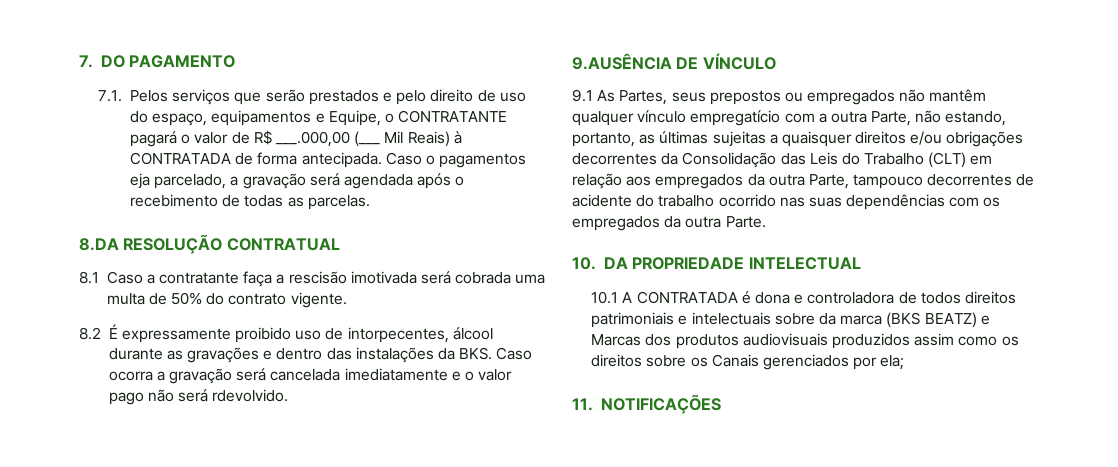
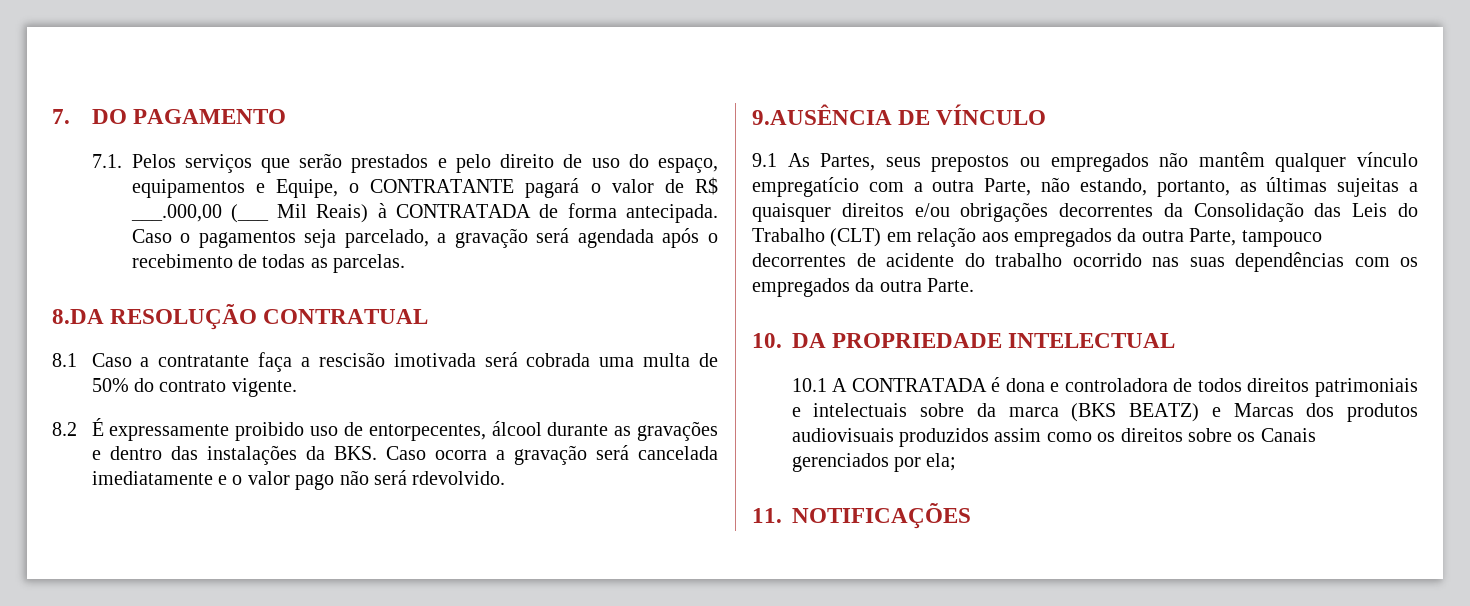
- Caso o pagamentos eja parcelado, a gravação será agendada após o recebimento de todas as parcelas.
+ Caso o pagamentos seja parcelado, a gravação será agendada após o recebimento de todas as parcelas.
- 8.2 É expressamente proibido uso de intorpecentes, álcool durante as gravações e dentro das instalações da BKS. Caso ocorra a gravação será cancelada imediatamente e o valor pago não será rdevolvido.
+ 8.2 É expressamente proibido uso de entorpecentes, álcool durante as gravações e dentro das instalações da BKS. Caso ocorra a gravação será cancelada imediatamente e o valor pago não será rdevolvido.

